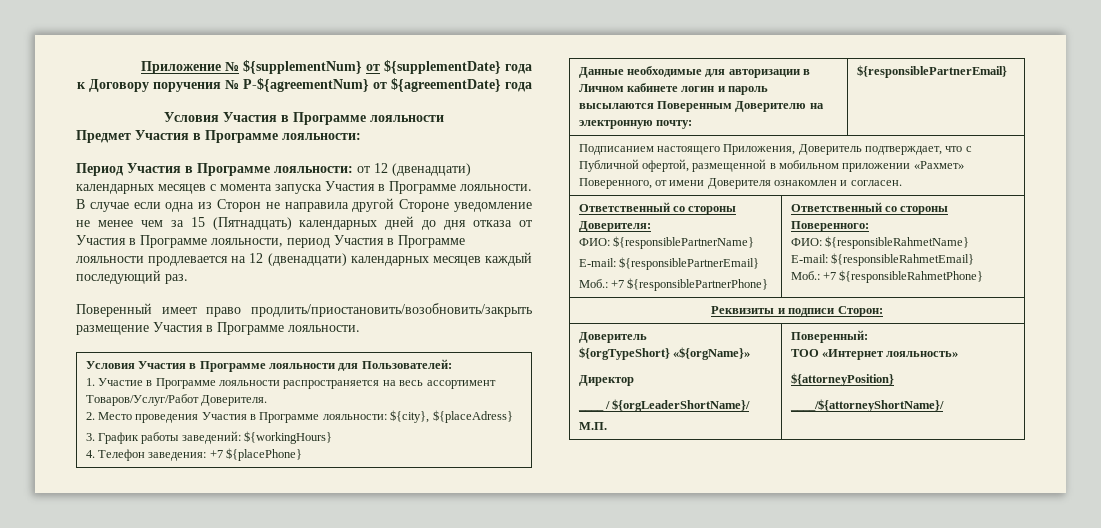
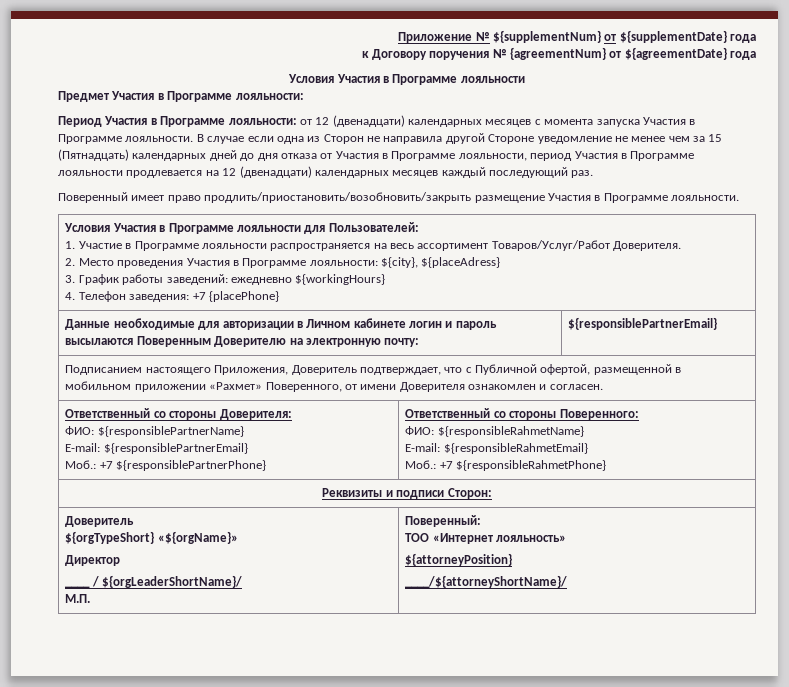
- к Договору поручения № Р-${agreementNum} от ${agreementDate} года
+ к Договору поручения № {agreementNum} от ${agreementDate} года
  Условия Участия в Программе лояльности для Пользователей:
  1. Участие в Программе лояльности распространяется на весь ассортимент Товаров/Услуг/Работ Доверителя.
  2. Место проведения Участия в Программе лояльности: ${city}, ${placeAdress}
- 3. График работы заведений: ${workingHours}
- 4. Телефон заведения: +7 ${placePhone}
+ 3. График работы заведений: ежедневно ${workingHours}
+ 4. Телефон заведения: +7 {placePhone}

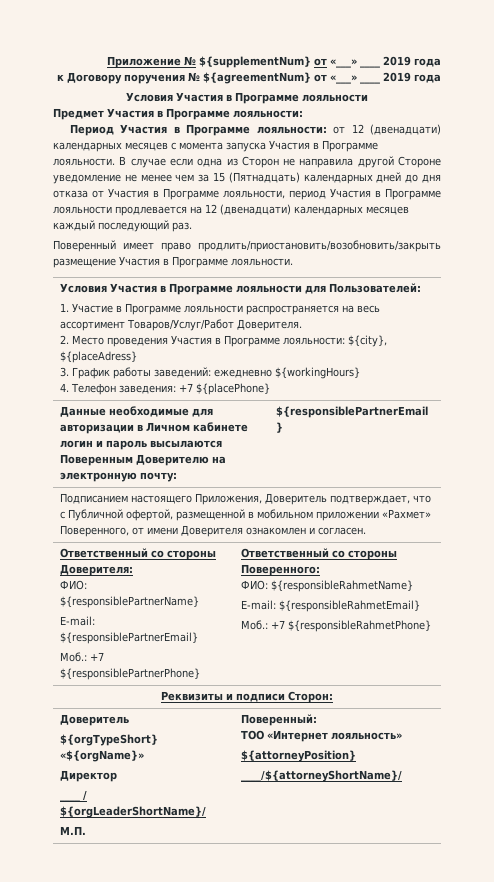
- Приложение № ${supplementNum} от ${supplementDate} года
+ Приложение № ${supplementNum} от «___» ____ 2019 года
- к Договору поручения № {agreementNum} от ${agreementDate} года
+ к Договору поручения № ${agreementNum} от «___» ____ 2019 года
  Условия Участия в Программе лояльности для Пользователей:
  1. Участие в Программе лояльности распространяется на весь ассортимент Товаров/Услуг/Работ Доверителя.
  2. Место проведения Участия в Программе лояльности: ${city}, ${placeAdress}
  3. График работы заведений: ежедневно ${workingHours}
- 4. Телефон заведения: +7 {placePhone}
+ 4. Телефон заведения: +7 ${placePhone}

